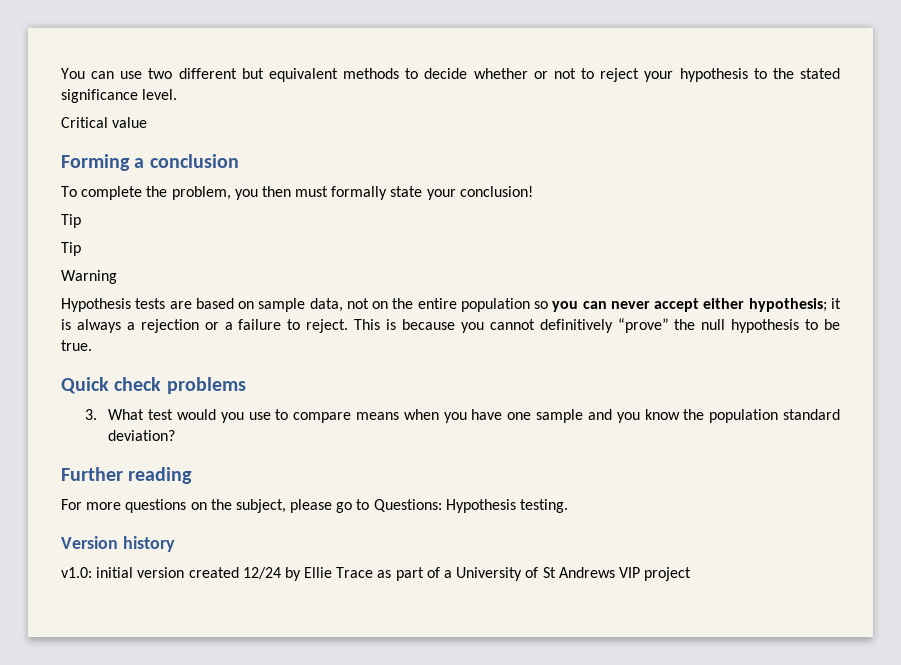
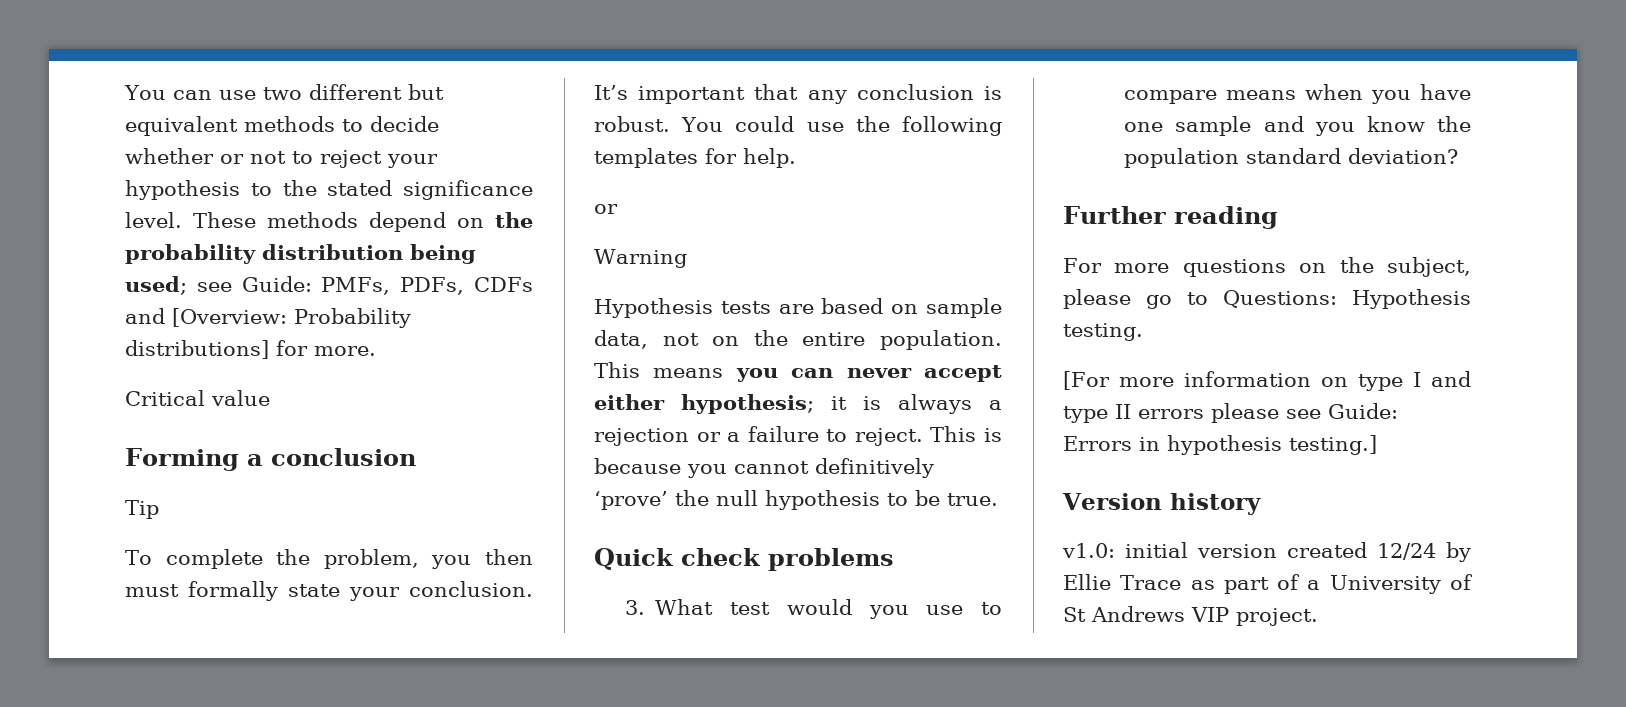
+ These methods depend on the probability distribution being used; see Guide: PMFs, PDFs, CDFs and [Overview: Probability distributions] for more.
+ Tip
- To complete the problem, you then must formally state your conclusion!
- Tip
- Tip
+ To complete the problem, you then must formally state your conclusion. It’s important that any conclusion is robust. You could use the following templates for help.
+ or
- Hypothesis tests are based on sample data, not on the entire population so you can never accept either hypothesis; it is always a rejection or a failure to reject.
+ Hypothesis tests are based on sample data, not on the entire population. This means you can never accept either hypothesis; it is always a rejection or a failure to reject.
- This is because you cannot definitively “prove” the null hypothesis to be true.
+ This is because you cannot definitively ‘prove’ the null hypothesis to be true.
+ [For more information on type I and type II errors please see Guide: Errors in hypothesis testing.]
- v1.0: initial version created 12/24 by Ellie Trace as part of a University of St Andrews VIP project
+ v1.0: initial version created 12/24 by Ellie Trace as part of a University of St Andrews VIP project.

